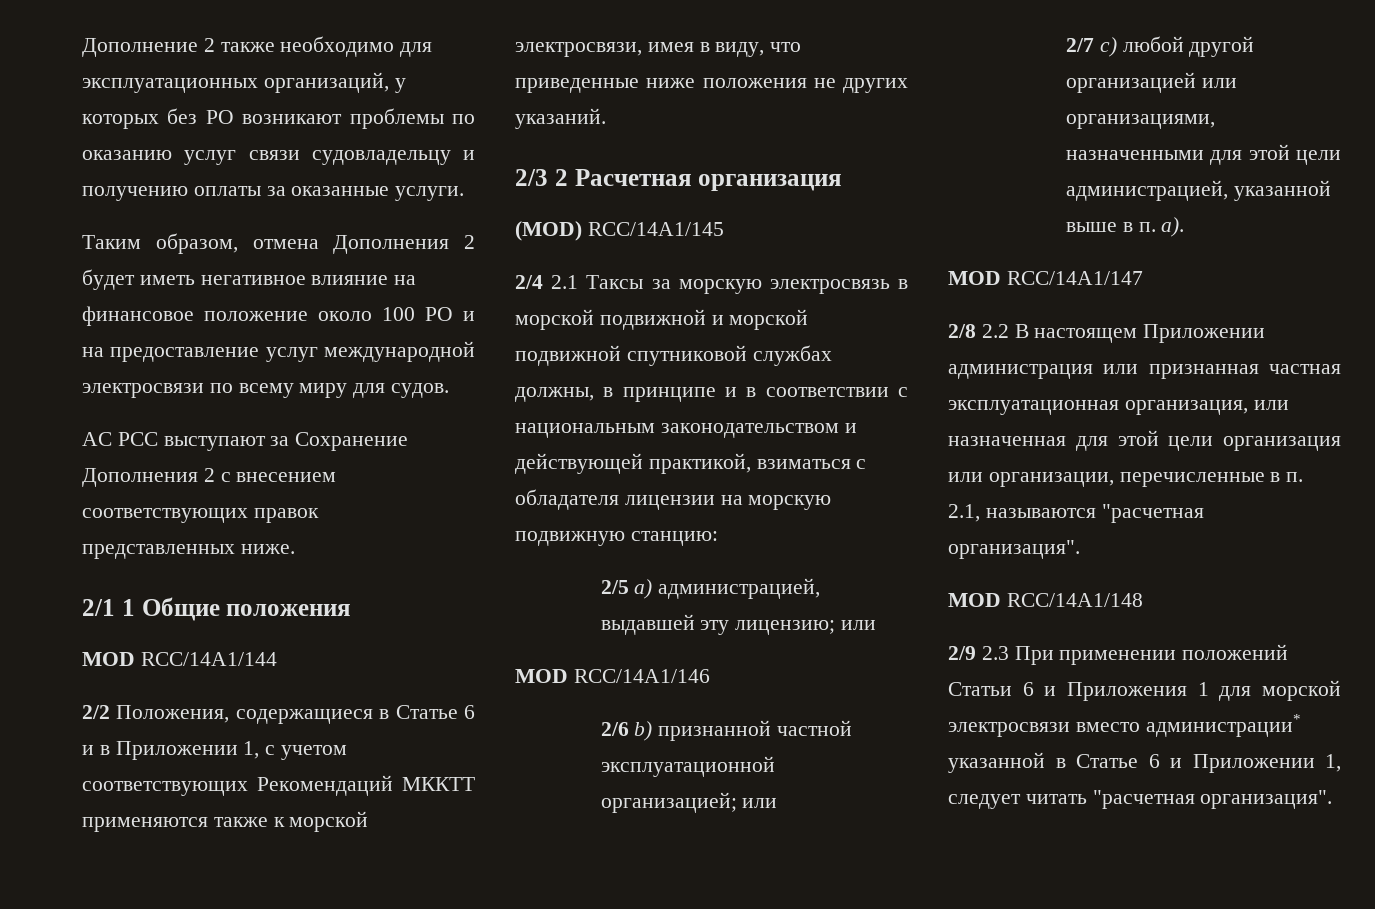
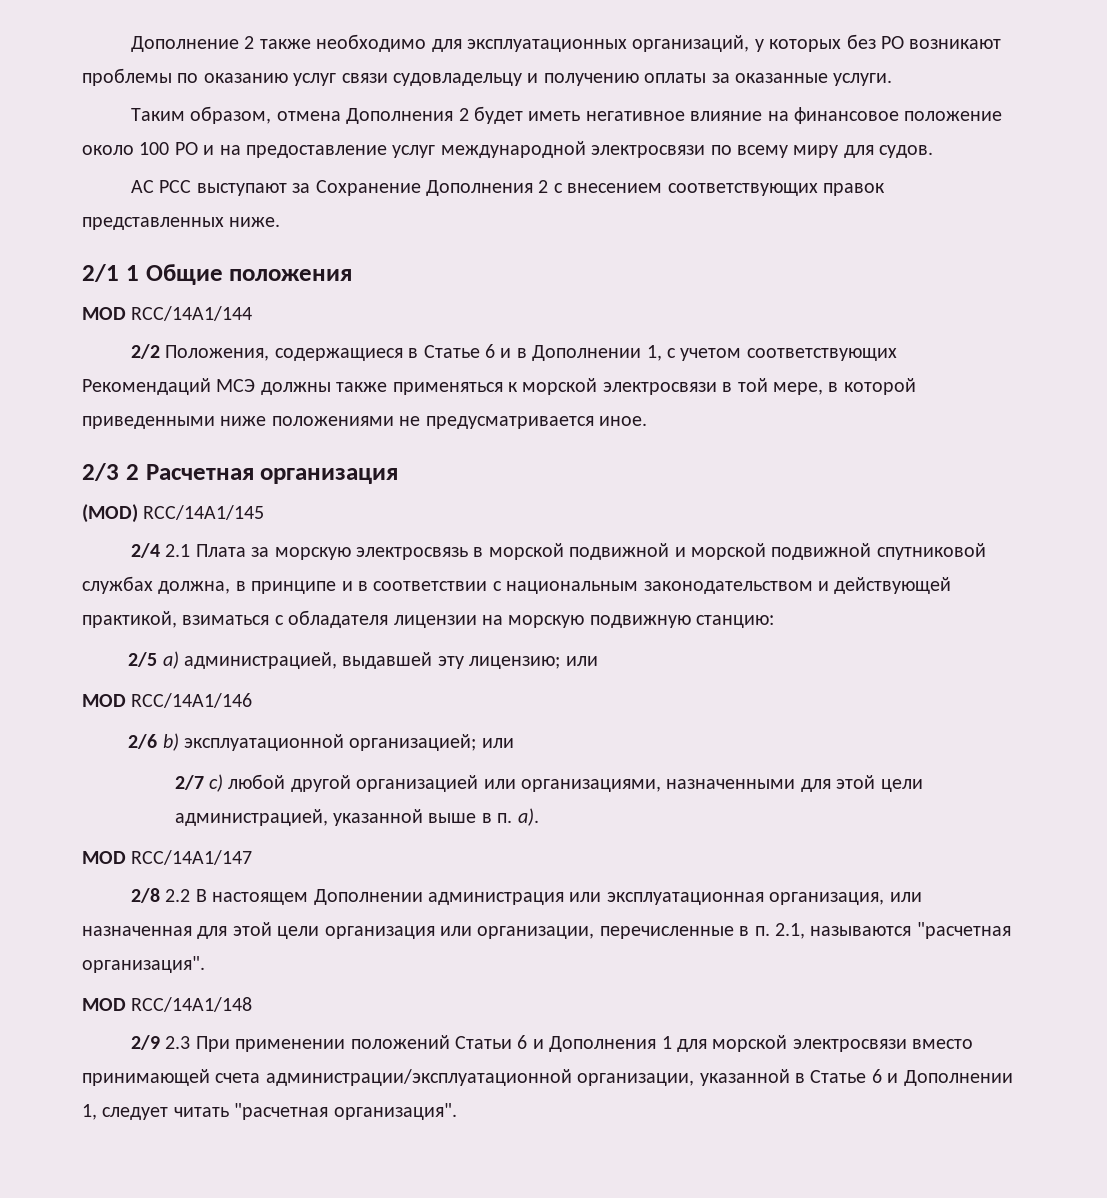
- 2/2 Положения, содержащиеся в Статье 6 и в Приложении 1, с учетом соответствующих Рекомендаций МККТТ применяются также к морской электросвязи, имея в виду, что приведенные ниже положения не других указаний.
+ 2/2 Положения, содержащиеся в Статье 6 и в Дополнении 1, с учетом соответствующих Рекомендаций МСЭ должны также применяться к морской электросвязи в той мере, в которой приведенными ниже положениями не предусматривается иное.
- 2/4 2.1 Таксы за морскую электросвязь в морской подвижной и морской подвижной спутниковой службах должны, в принципе и в соответствии с национальным законодательством и действующей практикой, взиматься с обладателя лицензии на морскую подвижную станцию:
+ 2/4 2.1 Плата за морскую электросвязь в морской подвижной и морской подвижной спутниковой службах должна, в принципе и в соответствии с национальным законодательством и действующей практикой, взиматься с обладателя лицензии на морскую подвижную станцию:
- 2/6 b) признанной частной эксплуатационной организацией; или
+ 2/6 b) эксплуатационной организацией; или
- 2/8 2.2 В настоящем Приложении администрация или признанная частная эксплуатационная организация, или назначенная для этой цели организация или организации, перечисленные в п. 2.1, называются "расчетная организация".
+ 2/8 2.2 В настоящем Дополнении администрация или эксплуатационная организация, или назначенная для этой цели организация или организации, перечисленные в п. 2.1, называются "расчетная организация".
- 2/9 2.3 При применении положений Статьи 6 и Приложения 1 для морской электросвязи вместо администрации* указанной в Статье 6 и Приложении 1, следует читать "расчетная организация".
+ 2/9 2.3 При применении положений Статьи 6 и Дополнения 1 для морской электросвязи вместо принимающей счета администрации/эксплуатационной организации, указанной в Статье 6 и Дополнении 1, следует читать "расчетная организация".

